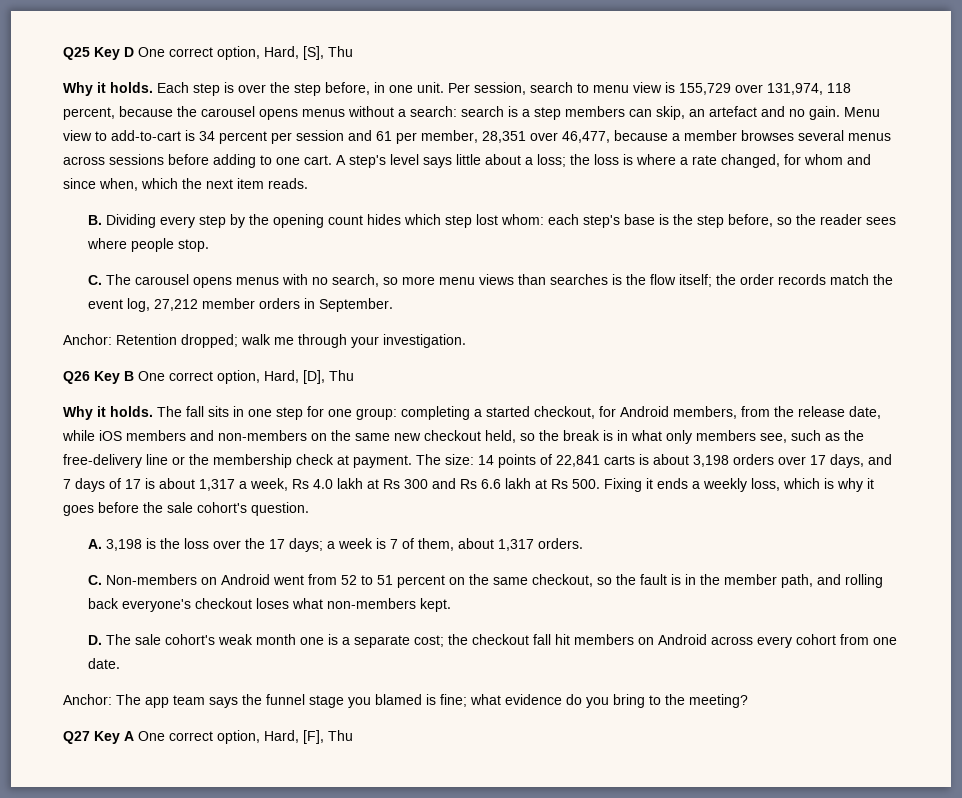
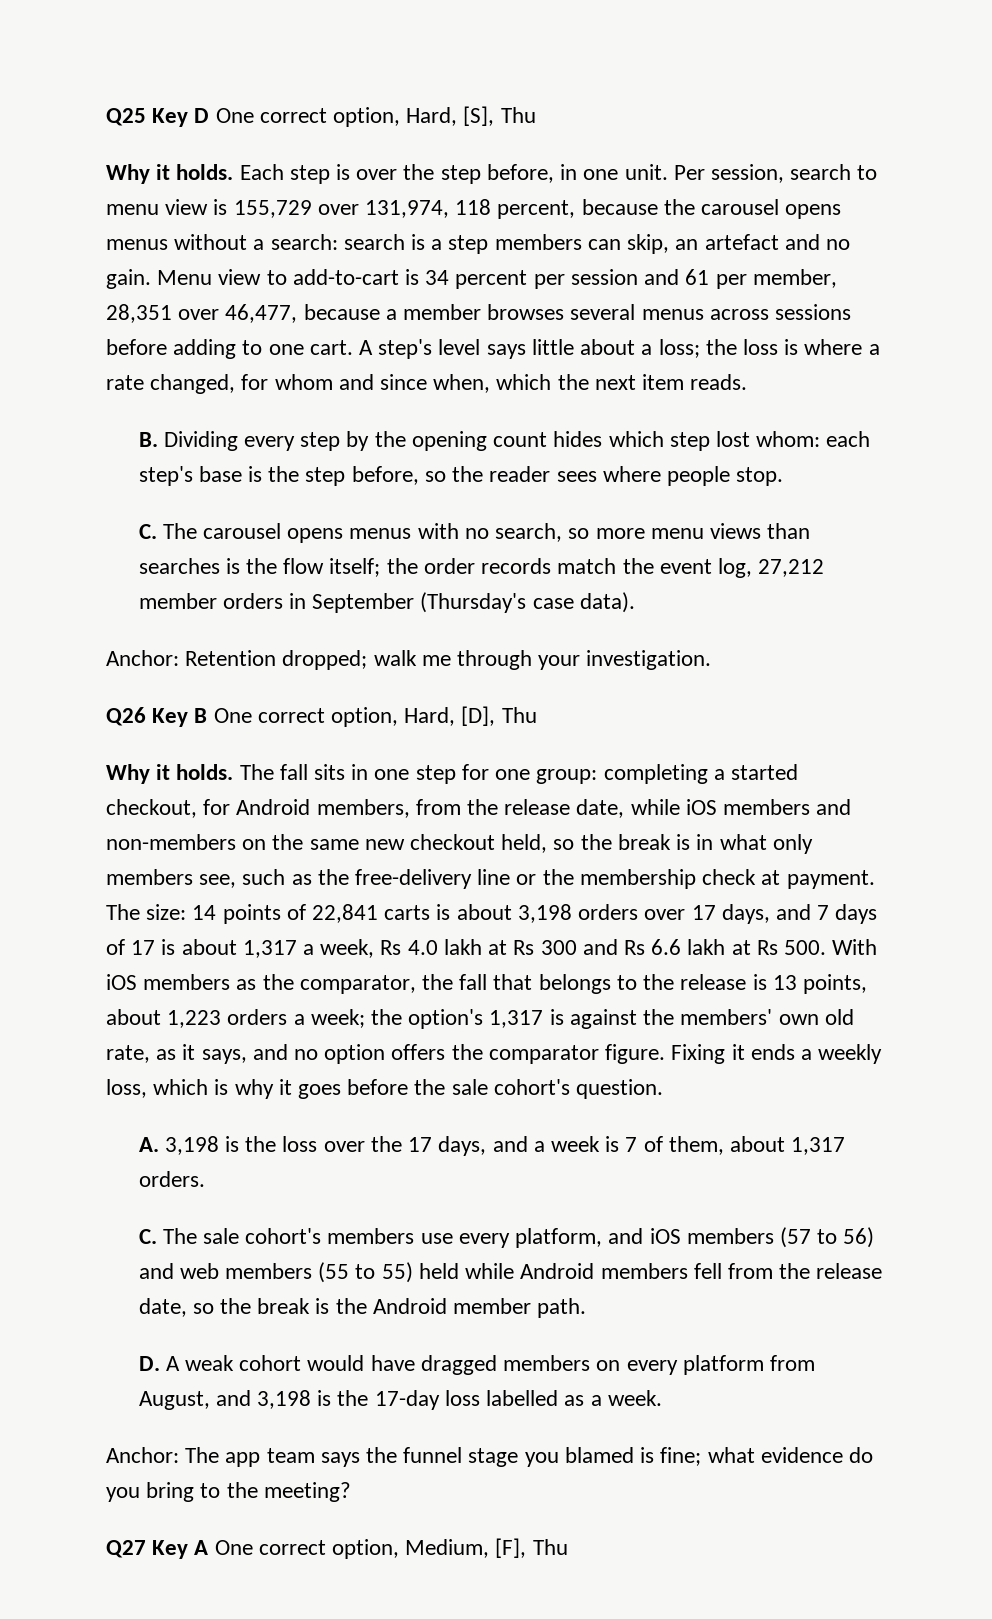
- C. The carousel opens menus with no search, so more menu views than searches is the flow itself; the order records match the event log, 27,212 member orders in September.
+ C. The carousel opens menus with no search, so more menu views than searches is the flow itself; the order records match the event log, 27,212 member orders in September (Thursday's case data).
- The size: 14 points of 22,841 carts is about 3,198 orders over 17 days, and 7 days of 17 is about 1,317 a week, Rs 4.0 lakh at Rs 300 and Rs 6.6 lakh at Rs 500. Fixing it ends a weekly loss, which is why it goes before the sale cohort's question.
+ The size: 14 points of 22,841 carts is about 3,198 orders over 17 days, and 7 days of 17 is about 1,317 a week, Rs 4.0 lakh at Rs 300 and Rs 6.6 lakh at Rs 500. With iOS members as the comparator, the fall that belongs to the release is 13 points, about 1,223 orders a week; the option's 1,317 is against the members' own old rate, as it says, and no option offers the comparator figure. Fixing it ends a weekly loss, which is why it goes before the sale cohort's question.
- A. 3,198 is the loss over the 17 days; a week is 7 of them, about 1,317 orders.
+ A. 3,198 is the loss over the 17 days, and a week is 7 of them, about 1,317 orders.
- C. Non-members on Android went from 52 to 51 percent on the same checkout, so the fault is in the member path, and rolling back everyone's checkout loses what non-members kept.
- D. The sale cohort's weak month one is a separate cost; the checkout fall hit members on Android across every cohort from one date.
+ C. The sale cohort's members use every platform, and iOS members (57 to 56) and web members (55 to 55) held while Android members fell from the release date, so the break is the Android member path.
+ D. A weak cohort would have dragged members on every platform from August, and 3,198 is the 17-day loss labelled as a week.
- Q27 Key A One correct option, Hard, [F], Thu
+ Q27 Key A One correct option, Medium, [F], Thu

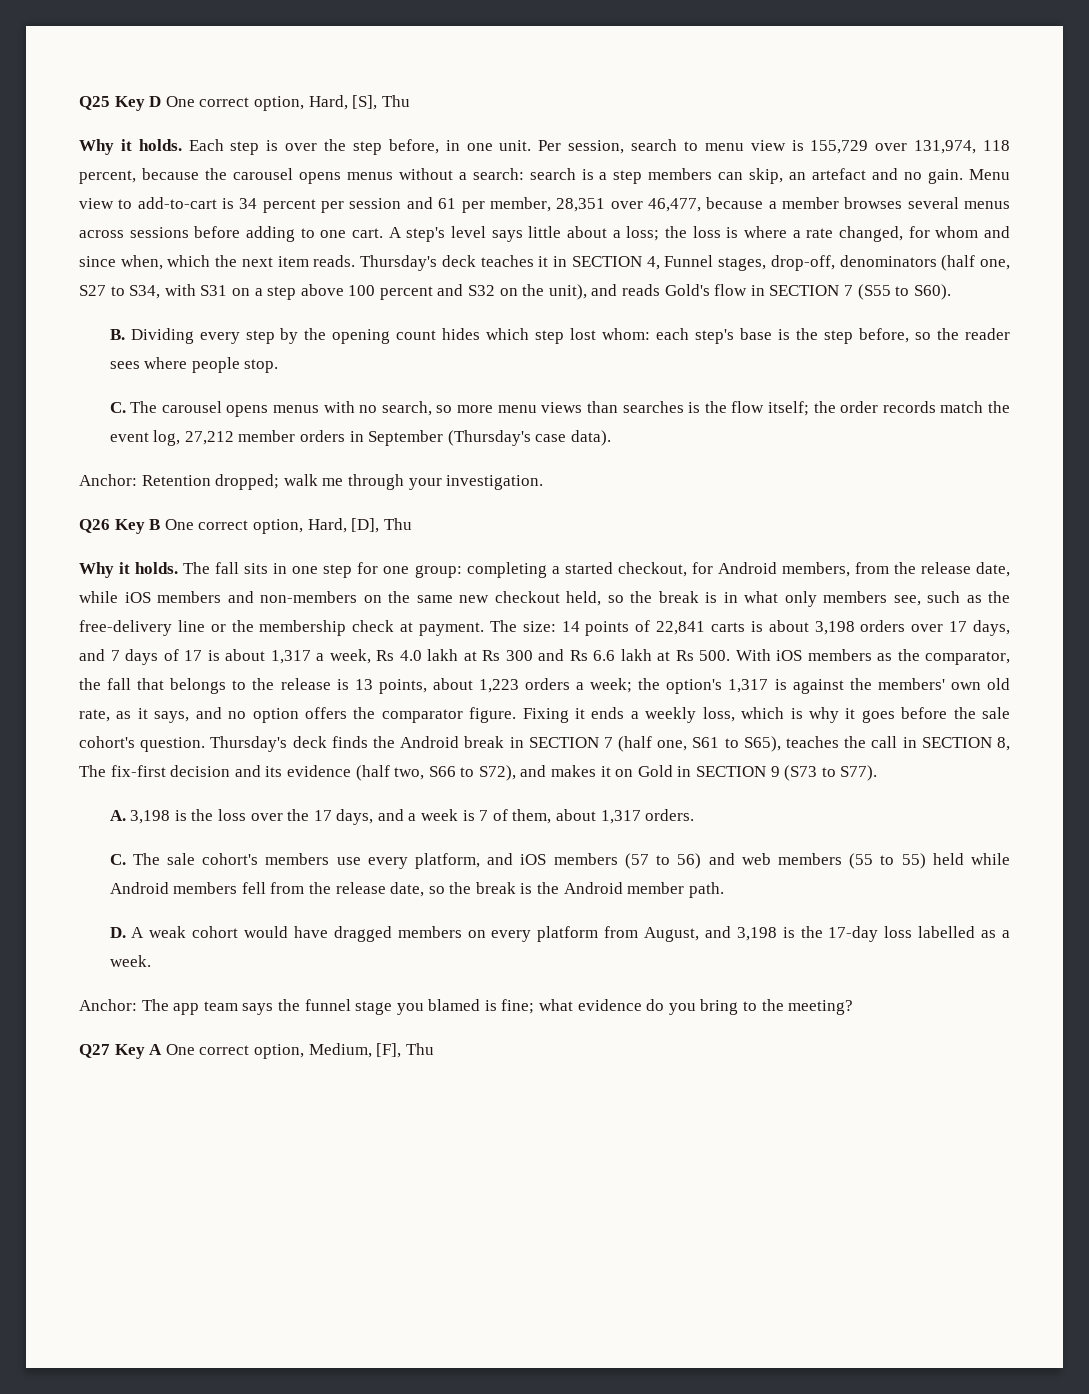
+ Thursday's deck teaches it in SECTION 4, Funnel stages, drop-off, denominators (half one, S27 to S34, with S31 on a step above 100 percent and S32 on the unit), and reads Gold's flow in SECTION 7 (S55 to S60).
+ Thursday's deck finds the Android break in SECTION 7 (half one, S61 to S65), teaches the call in SECTION 8, The fix-first decision and its evidence (half two, S66 to S72), and makes it on Gold in SECTION 9 (S73 to S77).

